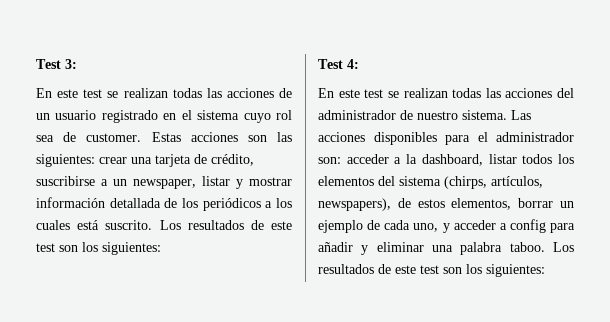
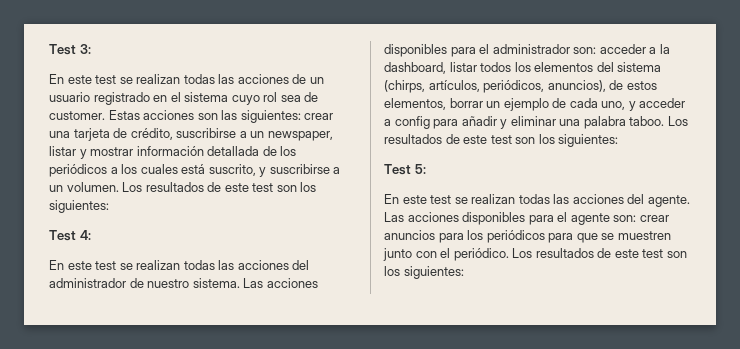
- Estas acciones son las siguientes: crear una tarjeta de crédito, suscribirse a un newspaper, listar y mostrar información detallada de los periódicos a los cuales está suscrito.
+ Estas acciones son las siguientes: crear una tarjeta de crédito, suscribirse a un newspaper, listar y mostrar información detallada de los periódicos a los cuales está suscrito, y suscribirse a un volumen.
- Las acciones disponibles para el administrador son: acceder a la dashboard, listar todos los elementos del sistema (chirps, artículos, newspapers), de estos elementos, borrar un ejemplo de cada uno, y acceder a config para añadir y eliminar una palabra taboo.
+ Las acciones disponibles para el administrador son: acceder a la dashboard, listar todos los elementos del sistema (chirps, artículos, periódicos, anuncios), de estos elementos, borrar un ejemplo de cada uno, y acceder a config para añadir y eliminar una palabra taboo.
+ Test 5:
+ En este test se realizan todas las acciones del agente. Las acciones disponibles para el agente son: crear anuncios para los periódicos para que se muestren junto con el periódico. Los resultados de este test son los siguientes:

